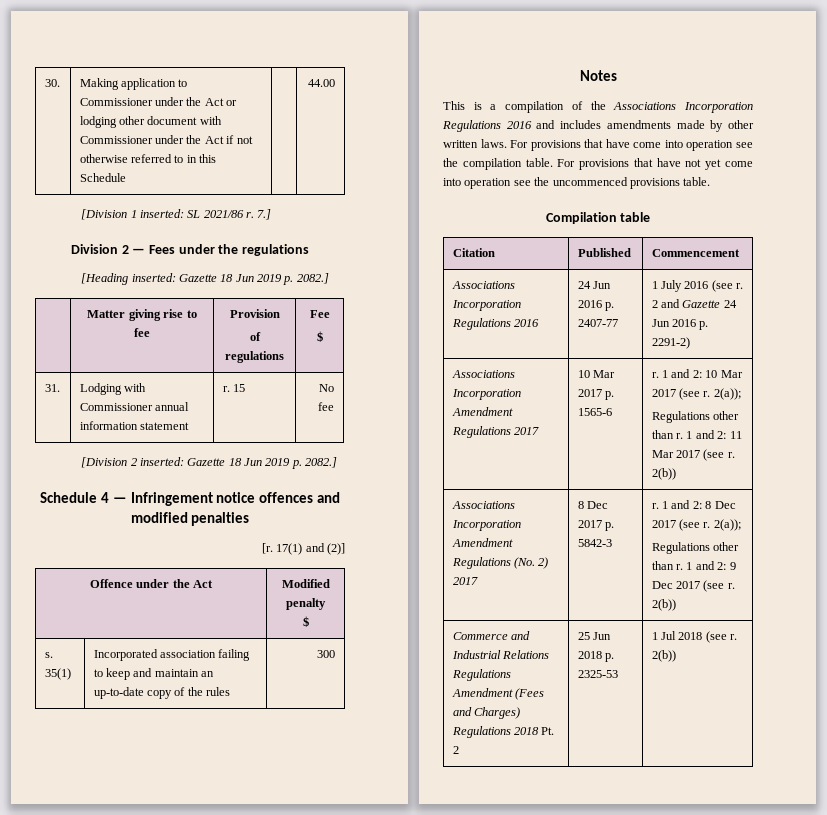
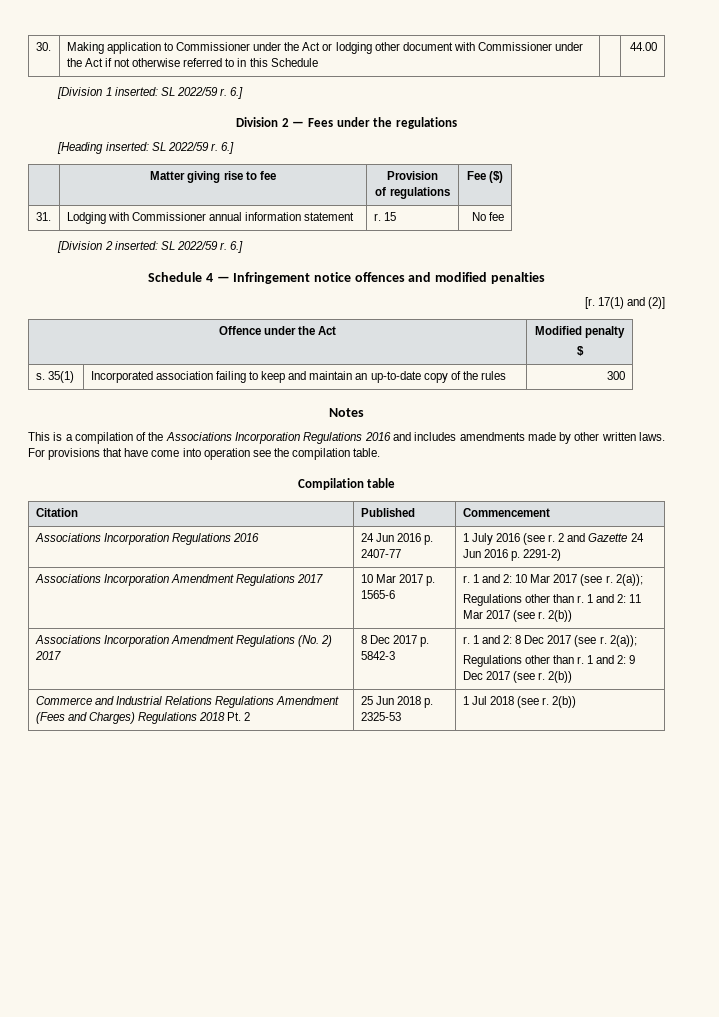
- [Division 1 inserted: SL 2021/86 r. 7.]
+ [Division 1 inserted: SL 2022/59 r. 6.]
- [Heading inserted: Gazette 18 Jun 2019 p. 2082.]
+ [Heading inserted: SL 2022/59 r. 6.]
  | Matter giving rise to fee | Provision
- of regulations | Fee
- $
+ of regulations | Fee ($)
- [Division 2 inserted: Gazette 18 Jun 2019 p. 2082.]
+ [Division 2 inserted: SL 2022/59 r. 6.]
- For provisions that have not yet come into operation see the uncommenced provisions table.

